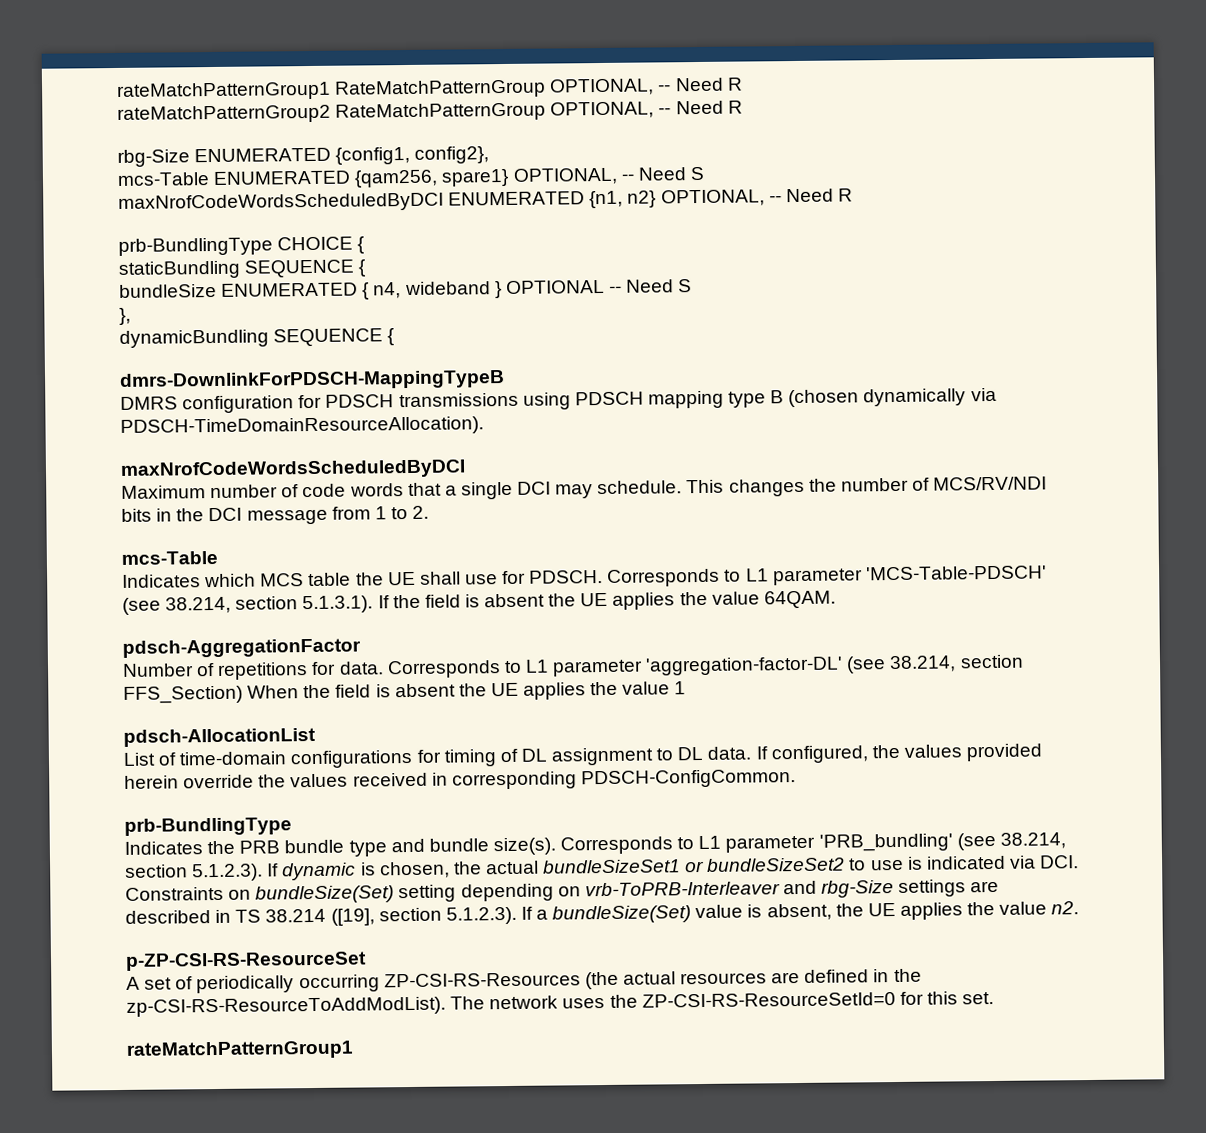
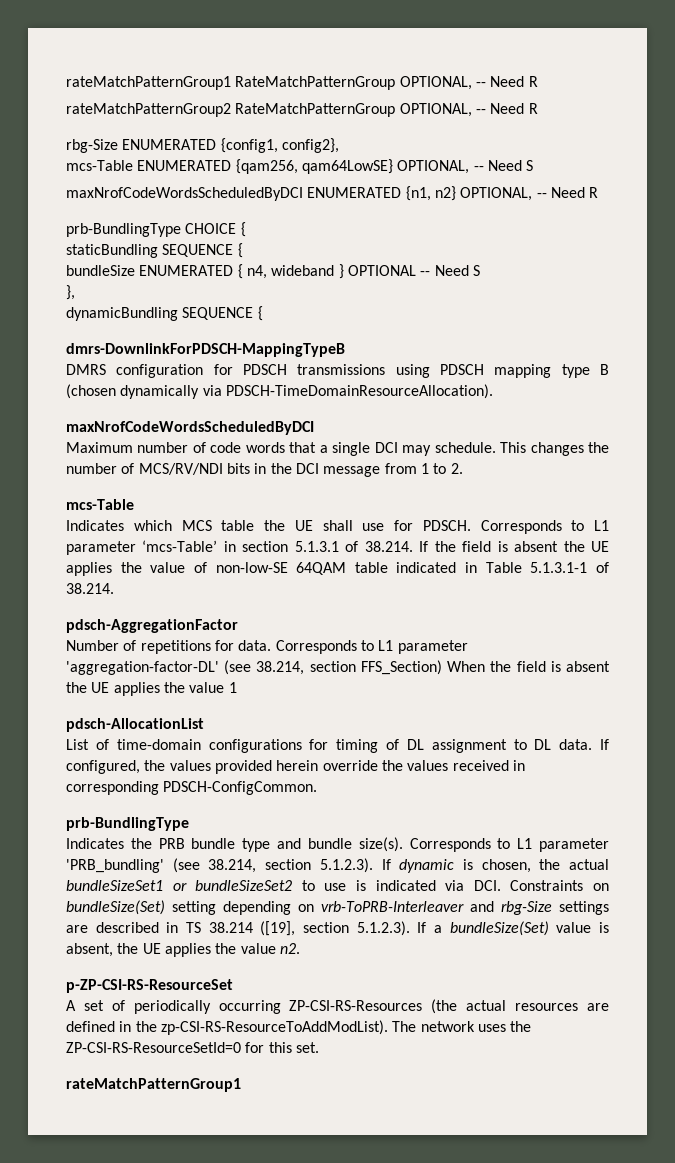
- mcs-Table ENUMERATED {qam256, spare1} OPTIONAL, -- Need S
+ mcs-Table ENUMERATED {qam256, qam64LowSE} OPTIONAL, -- Need S
- Corresponds to L1 parameter 'MCS-Table-PDSCH' (see 38.214, section 5.1.3.1). If the field is absent the UE applies the value 64QAM.
+ Corresponds to L1 parameter ‘mcs-Table’ in section 5.1.3.1 of 38.214. If the field is absent the UE applies the value of non-low-SE 64QAM table indicated in Table 5.1.3.1-1 of 38.214.

